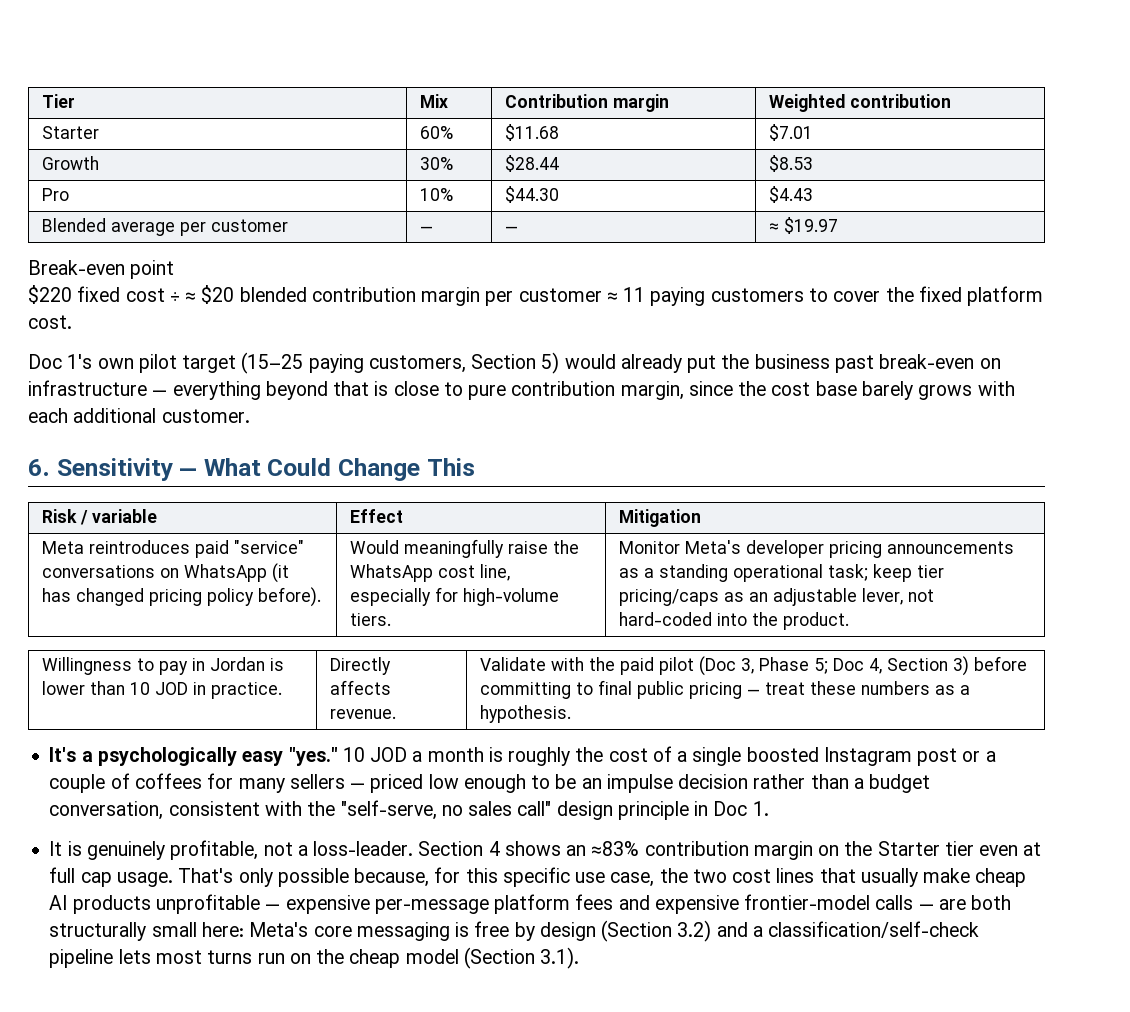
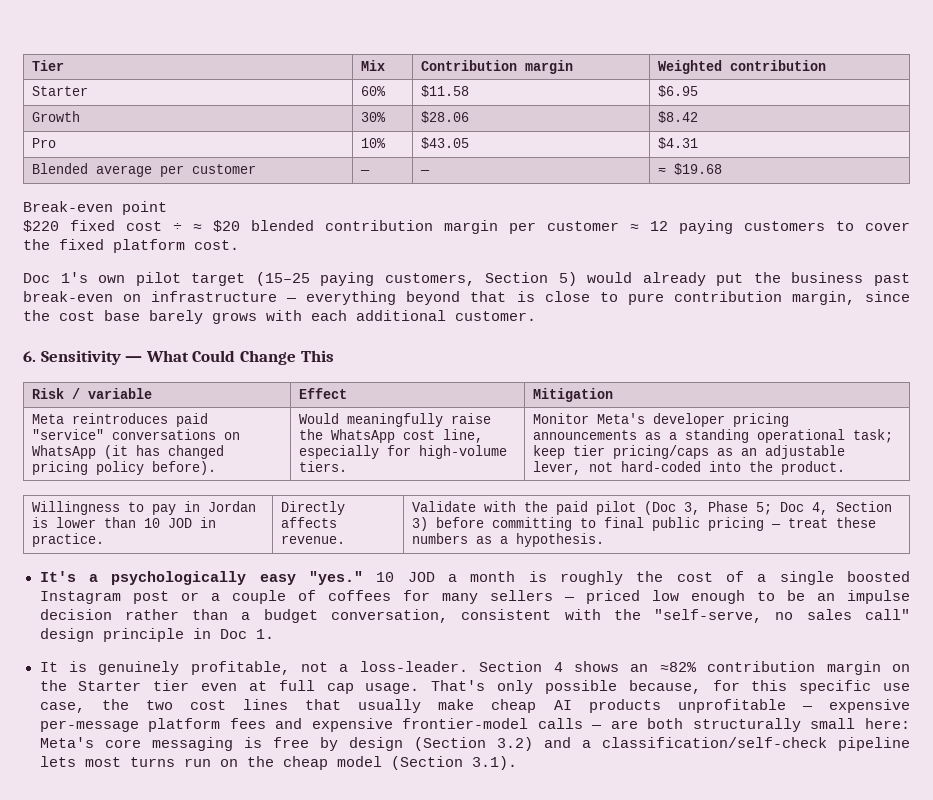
- Starter | 60% | $11.68 | $7.01
+ Starter | 60% | $11.58 | $6.95
- Growth | 30% | $28.44 | $8.53
+ Growth | 30% | $28.06 | $8.42
- Pro | 10% | $44.30 | $4.43
+ Pro | 10% | $43.05 | $4.31
- Blended average per customer | — | — | ≈ $19.97
+ Blended average per customer | — | — | ≈ $19.68
- $220 fixed cost ÷ ≈ $20 blended contribution margin per customer ≈ 11 paying customers to cover the fixed platform cost.
+ $220 fixed cost ÷ ≈ $20 blended contribution margin per customer ≈ 12 paying customers to cover the fixed platform cost.
- Section 4 shows an ≈83% contribution margin on the Starter tier even at full cap usage.
+ Section 4 shows an ≈82% contribution margin on the Starter tier even at full cap usage.

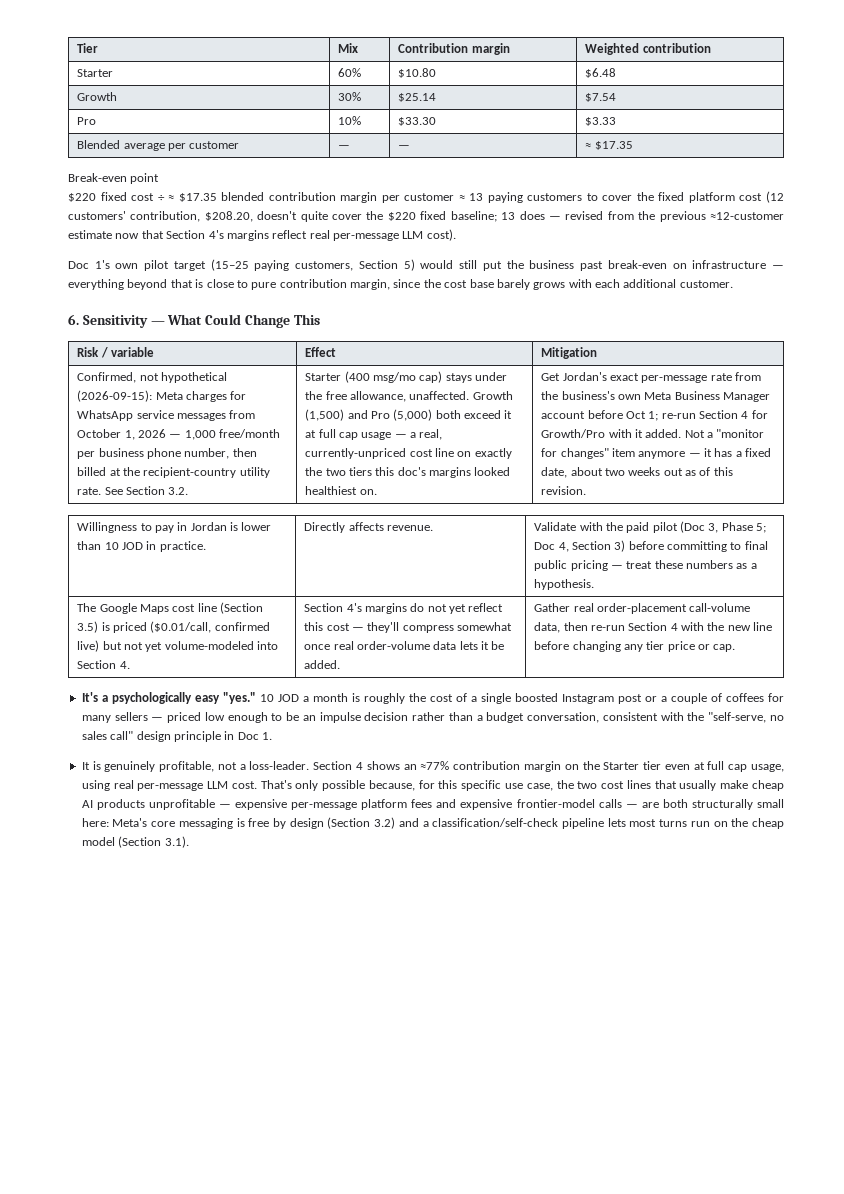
- Starter | 60% | $11.58 | $6.95
+ Starter | 60% | $10.80 | $6.48
- Growth | 30% | $28.06 | $8.42
+ Growth | 30% | $25.14 | $7.54
- Pro | 10% | $43.05 | $4.31
+ Pro | 10% | $33.30 | $3.33
- Blended average per customer | — | — | ≈ $19.68
+ Blended average per customer | — | — | ≈ $17.35
- $220 fixed cost ÷ ≈ $20 blended contribution margin per customer ≈ 12 paying customers to cover the fixed platform cost.
+ $220 fixed cost ÷ ≈ $17.35 blended contribution margin per customer ≈ 13 paying customers to cover the fixed platform cost (12 customers' contribution, $208.20, doesn't quite cover the $220 fixed baseline; 13 does — revised from the previous ≈12-customer estimate now that Section 4's margins reflect real per-message LLM cost).
- Doc 1's own pilot target (15–25 paying customers, Section 5) would already put the business past break-even on infrastructure — everything beyond that is close to pure contribution margin, since the cost base barely grows with each additional customer.
+ Doc 1's own pilot target (15–25 paying customers, Section 5) would still put the business past break-even on infrastructure — everything beyond that is close to pure contribution margin, since the cost base barely grows with each additional customer.
- Meta reintroduces paid "service" conversations on WhatsApp (it has changed pricing policy before). | Would meaningfully raise the WhatsApp cost line, especially for high-volume tiers. | Monitor Meta's developer pricing announcements as a standing operational task; keep tier pricing/caps as an adjustable lever, not hard-coded into the product.
+ Confirmed, not hypothetical (2026-09-15): Meta charges for WhatsApp service messages from October 1, 2026 — 1,000 free/month per business phone number, then billed at the recipient-country utility rate. See Section 3.2. | Starter (400 msg/mo cap) stays under the free allowance, unaffected. Growth (1,500) and Pro (5,000) both exceed it at full cap usage — a real, currently-unpriced cost line on exactly the two tiers this doc's margins looked healthiest on. | Get Jordan's exact per-message rate from the business's own Meta Business Manager account before Oct 1; re-run Section 4 for Growth/Pro with it added. Not a "monitor for changes" item anymore — it has a fixed date, about two weeks out as of this revision.
+ The Google Maps cost line (Section 3.5) is priced ($0.01/call, confirmed live) but not yet volume-modeled into Section 4. | Section 4's margins do not yet reflect this cost — they'll compress somewhat once real order-volume data lets it be added. | Gather real order-placement call-volume data, then re-run Section 4 with the new line before changing any tier price or cap.
- Section 4 shows an ≈82% contribution margin on the Starter tier even at full cap usage.
+ Section 4 shows an ≈77% contribution margin on the Starter tier even at full cap usage, using real per-message LLM cost.

